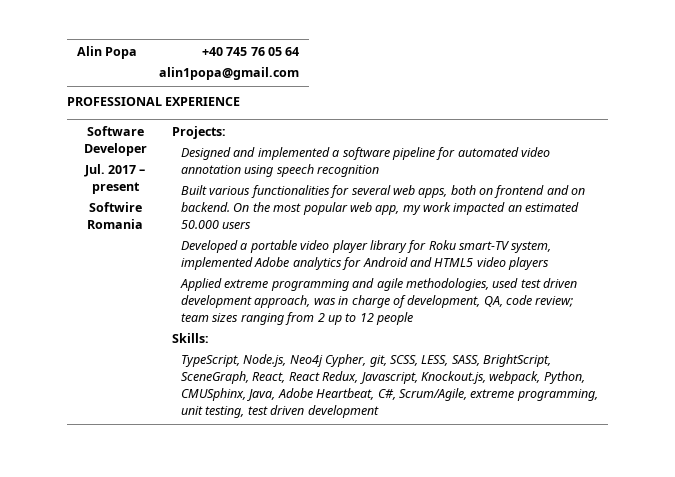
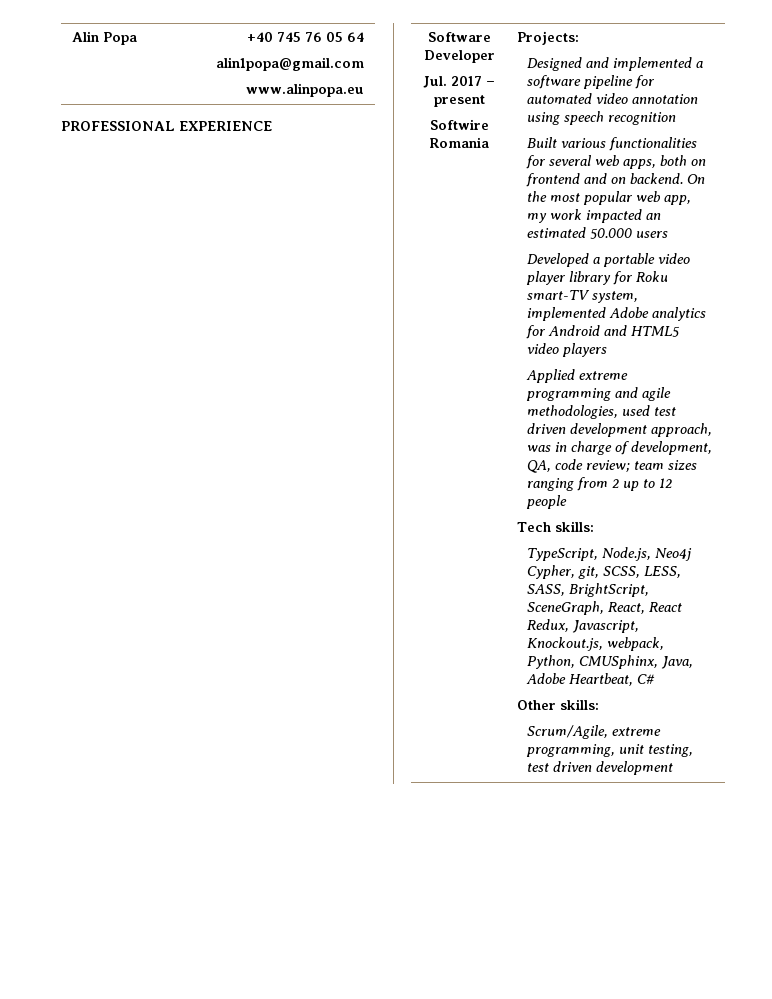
  Alin Popa | +40 745 76 05 64
  alin1popa@gmail.com
+ www.alinpopa.eu
- Skills:
+ Tech skills:
- TypeScript, Node.js, Neo4j Cypher, git, SCSS, LESS, SASS, BrightScript, SceneGraph, React, React Redux, Javascript, Knockout.js, webpack, Python, CMUSphinx, Java, Adobe Heartbeat, C#, Scrum/Agile, extreme programming, unit testing, test driven development
+ TypeScript, Node.js, Neo4j Cypher, git, SCSS, LESS, SASS, BrightScript, SceneGraph, React, React Redux, Javascript, Knockout.js, webpack, Python, CMUSphinx, Java, Adobe Heartbeat, C#
+ Other skills:
+ Scrum/Agile, extreme programming, unit testing, test driven development

